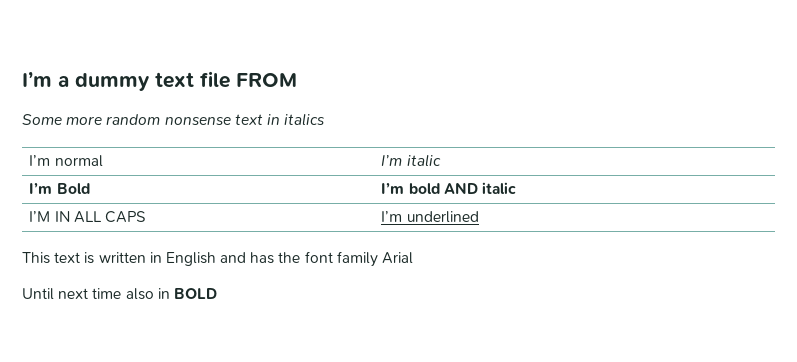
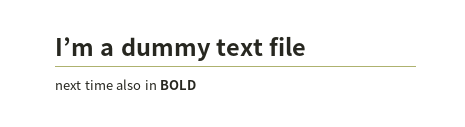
- I’m a dummy text file FROM
- Some more random nonsense text in italics
- I’m normal | I’m italic
- I’m Bold | I’m bold AND italic
- I’M IN ALL CAPS | I’m underlined
- This text is written in English and has the font family Arial
- Until next time also in BOLD
+ I’m a dummy text file
+ next time also in BOLD

